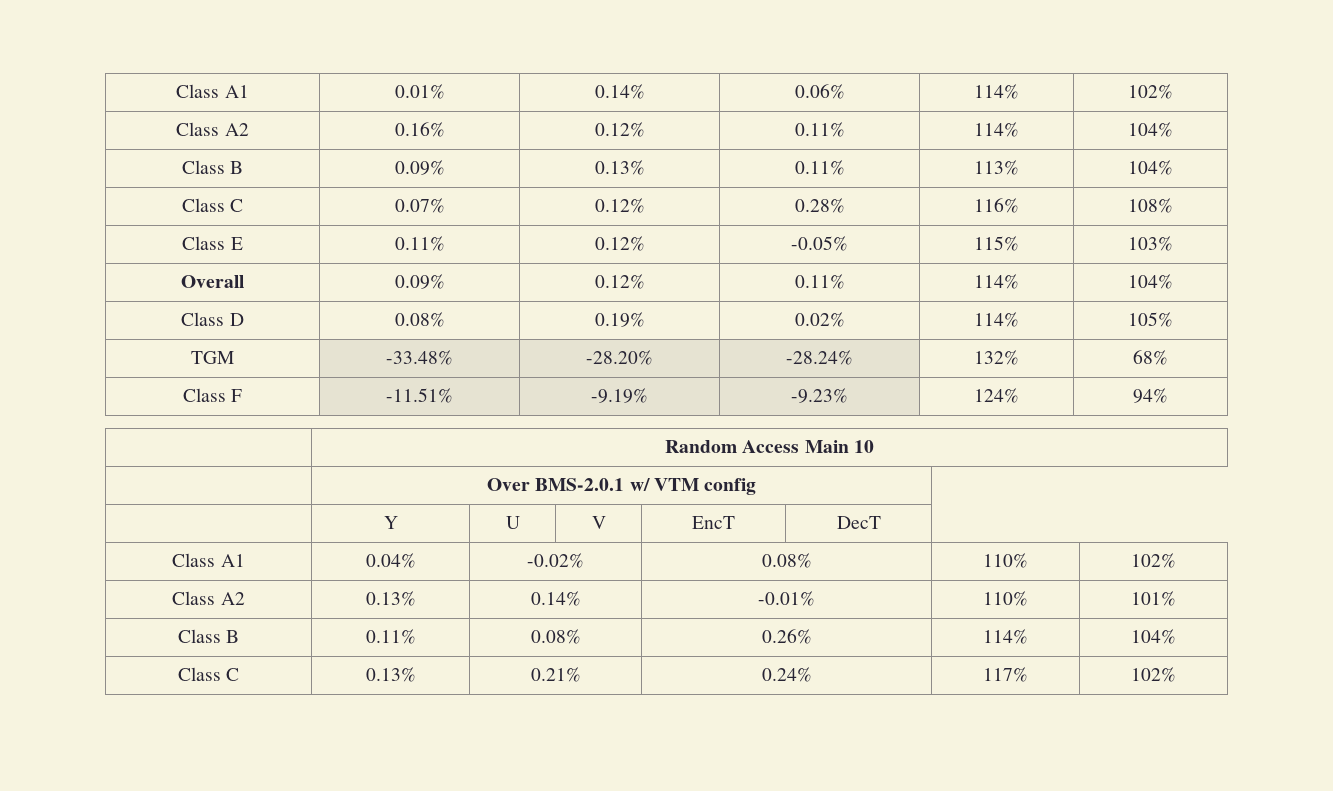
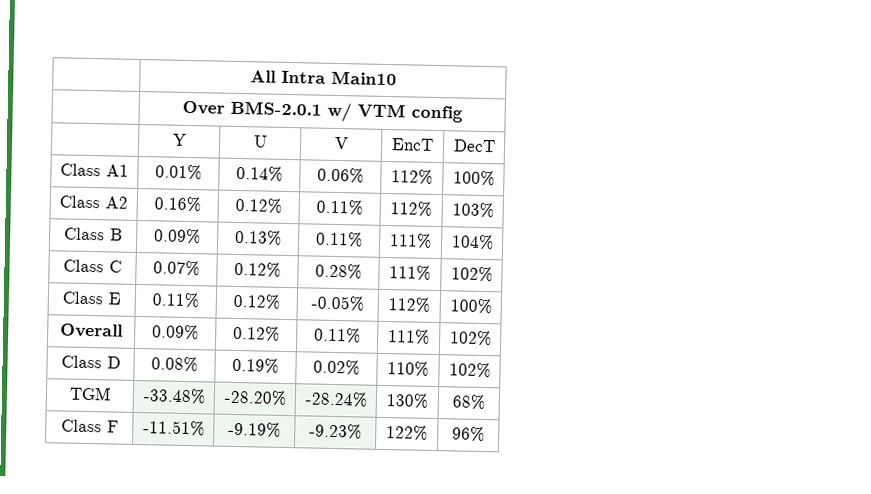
- Class A1 | 0.01% | 0.14% | 0.06% | 114% | 102%
- Class A2 | 0.16% | 0.12% | 0.11% | 114% | 104%
- Class B | 0.09% | 0.13% | 0.11% | 113% | 104%
- Class C | 0.07% | 0.12% | 0.28% | 116% | 108%
- Class E | 0.11% | 0.12% | -0.05% | 115% | 103%
- Overall | 0.09% | 0.12% | 0.11% | 114% | 104%
- Class D | 0.08% | 0.19% | 0.02% | 114% | 105%
- TGM | -33.48% | -28.20% | -28.24% | 132% | 68%
- Class F | -11.51% | -9.19% | -9.23% | 124% | 94%
- | Random Access Main 10
+ | All Intra Main10
- Class A1 | 0.04% | -0.02% | 0.08% | 110% | 102%
- Class A2 | 0.13% | 0.14% | -0.01% | 110% | 101%
- Class B | 0.11% | 0.08% | 0.26% | 114% | 104%
- Class C | 0.13% | 0.21% | 0.24% | 117% | 102%
+ Class A1 | 0.01% | 0.14% | 0.06% | 112% | 100%
+ Class A2 | 0.16% | 0.12% | 0.11% | 112% | 103%
+ Class B | 0.09% | 0.13% | 0.11% | 111% | 104%
+ Class C | 0.07% | 0.12% | 0.28% | 111% | 102%
+ Class E | 0.11% | 0.12% | -0.05% | 112% | 100%
+ Overall | 0.09% | 0.12% | 0.11% | 111% | 102%
+ Class D | 0.08% | 0.19% | 0.02% | 110% | 102%
+ TGM | -33.48% | -28.20% | -28.24% | 130% | 68%
+ Class F | -11.51% | -9.19% | -9.23% | 122% | 96%

